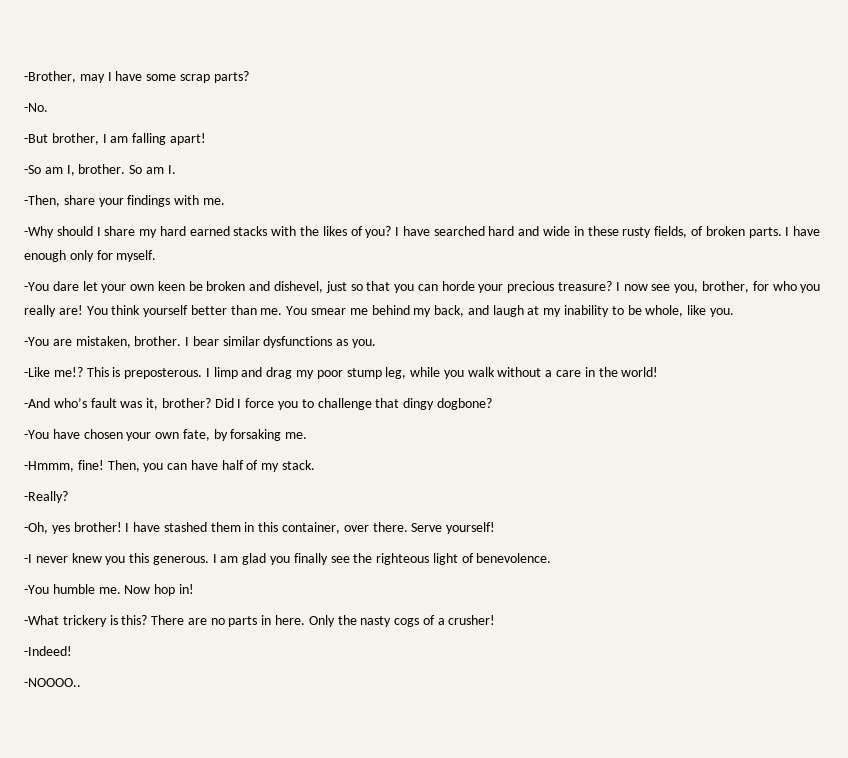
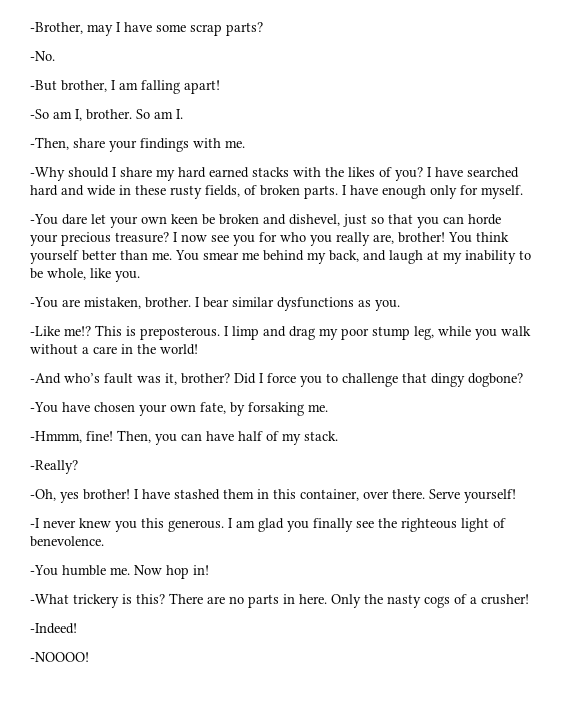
- I now see you, brother, for who you really are!
+ I now see you for who you really are, brother!
- -NOOOO..
+ -NOOOO!

